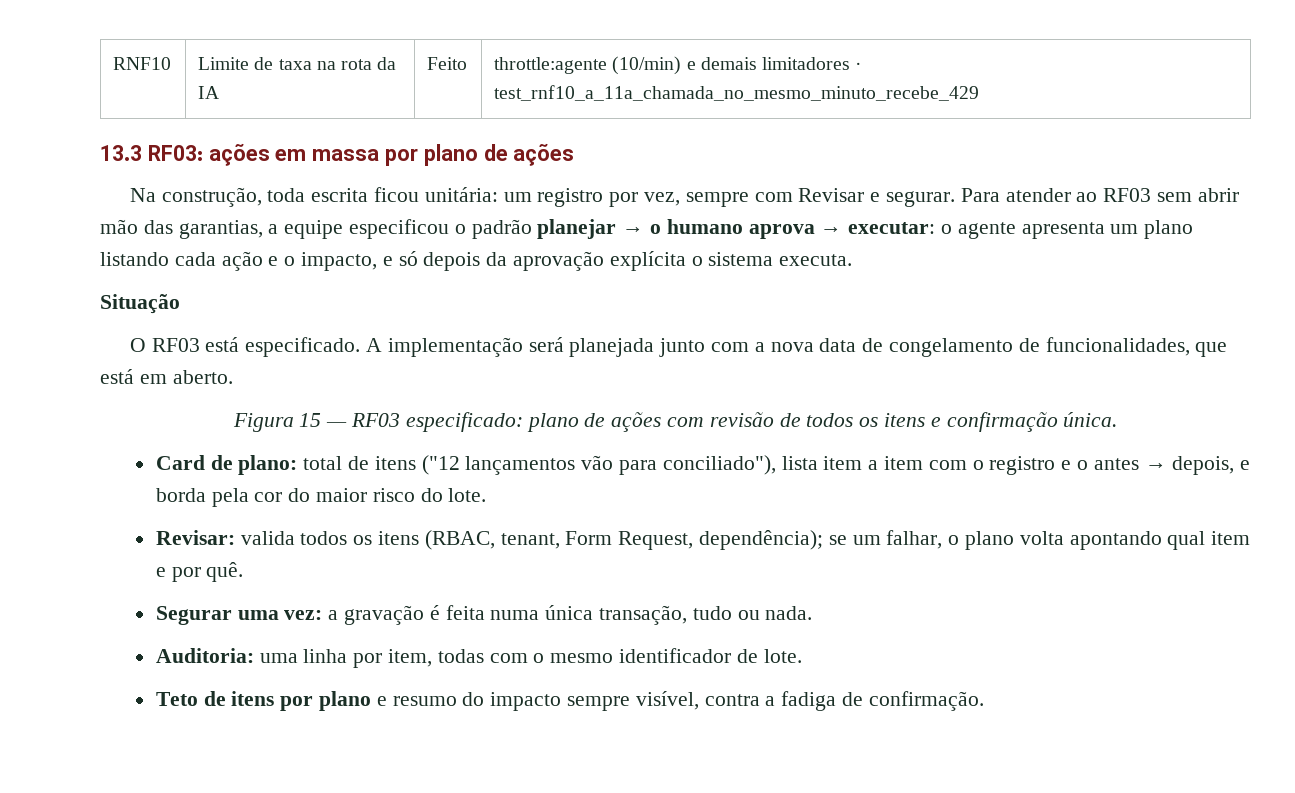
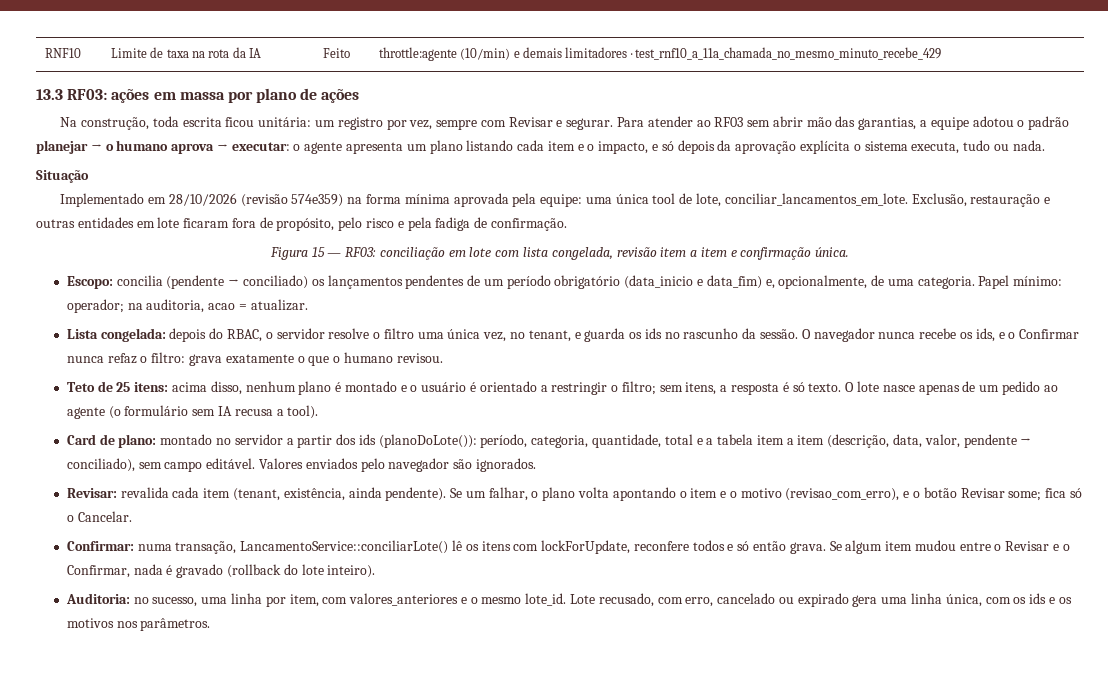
- Para atender ao RF03 sem abrir mão das garantias, a equipe especificou o padrão planejar → o humano aprova → executar: o agente apresenta um plano listando cada ação e o impacto, e só depois da aprovação explícita o sistema executa.
+ Para atender ao RF03 sem abrir mão das garantias, a equipe adotou o padrão planejar → o humano aprova → executar: o agente apresenta um plano listando cada item e o impacto, e só depois da aprovação explícita o sistema executa, tudo ou nada.
  Situação
- O RF03 está especificado. A implementação será planejada junto com a nova data de congelamento de funcionalidades, que está em aberto.
- Figura 15 — RF03 especificado: plano de ações com revisão de todos os itens e confirmação única.
- Card de plano: total de itens ("12 lançamentos vão para conciliado"), lista item a item com o registro e o antes → depois, e borda pela cor do maior risco do lote.
- Revisar: valida todos os itens (RBAC, tenant, Form Request, dependência); se um falhar, o plano volta apontando qual item e por quê.
- Segurar uma vez: a gravação é feita numa única transação, tudo ou nada.
+ Implementado em 28/10/2026 (revisão 574e359) na forma mínima aprovada pela equipe: uma única tool de lote, conciliar_lancamentos_em_lote. Exclusão, restauração e outras entidades em lote ficaram fora de propósito, pelo risco e pela fadiga de confirmação.
+ Figura 15 — RF03: conciliação em lote com lista congelada, revisão item a item e confirmação única.
+ Escopo: concilia (pendente → conciliado) os lançamentos pendentes de um período obrigatório (data_inicio e data_fim) e, opcionalmente, de uma categoria. Papel mínimo: operador; na auditoria, acao = atualizar.
+ Lista congelada: depois do RBAC, o servidor resolve o filtro uma única vez, no tenant, e guarda os ids no rascunho da sessão. O navegador nunca recebe os ids, e o Confirmar nunca refaz o filtro: grava exatamente o que o humano revisou.
+ Teto de 25 itens: acima disso, nenhum plano é montado e o usuário é orientado a restringir o filtro; sem itens, a resposta é só texto. O lote nasce apenas de um pedido ao agente (o formulário sem IA recusa a tool).
+ Card de plano: montado no servidor a partir dos ids (planoDoLote()): período, categoria, quantidade, total e a tabela item a item (descrição, data, valor, pendente → conciliado), sem campo editável. Valores enviados pelo navegador são ignorados.
+ Revisar: revalida cada item (tenant, existência, ainda pendente). Se um falhar, o plano volta apontando o item e o motivo (revisao_com_erro), e o botão Revisar some; fica só o Cancelar.
+ Confirmar: numa transação, LancamentoService::conciliarLote() lê os itens com lockForUpdate, reconfere todos e só então grava. Se algum item mudou entre o Revisar e o Confirmar, nada é gravado (rollback do lote inteiro).
- Auditoria: uma linha por item, todas com o mesmo identificador de lote.
- Teto de itens por plano e resumo do impacto sempre visível, contra a fadiga de confirmação.
+ Auditoria: no sucesso, uma linha por item, com valores_anteriores e o mesmo lote_id. Lote recusado, com erro, cancelado ou expirado gera uma linha única, com os ids e os motivos nos parâmetros.

